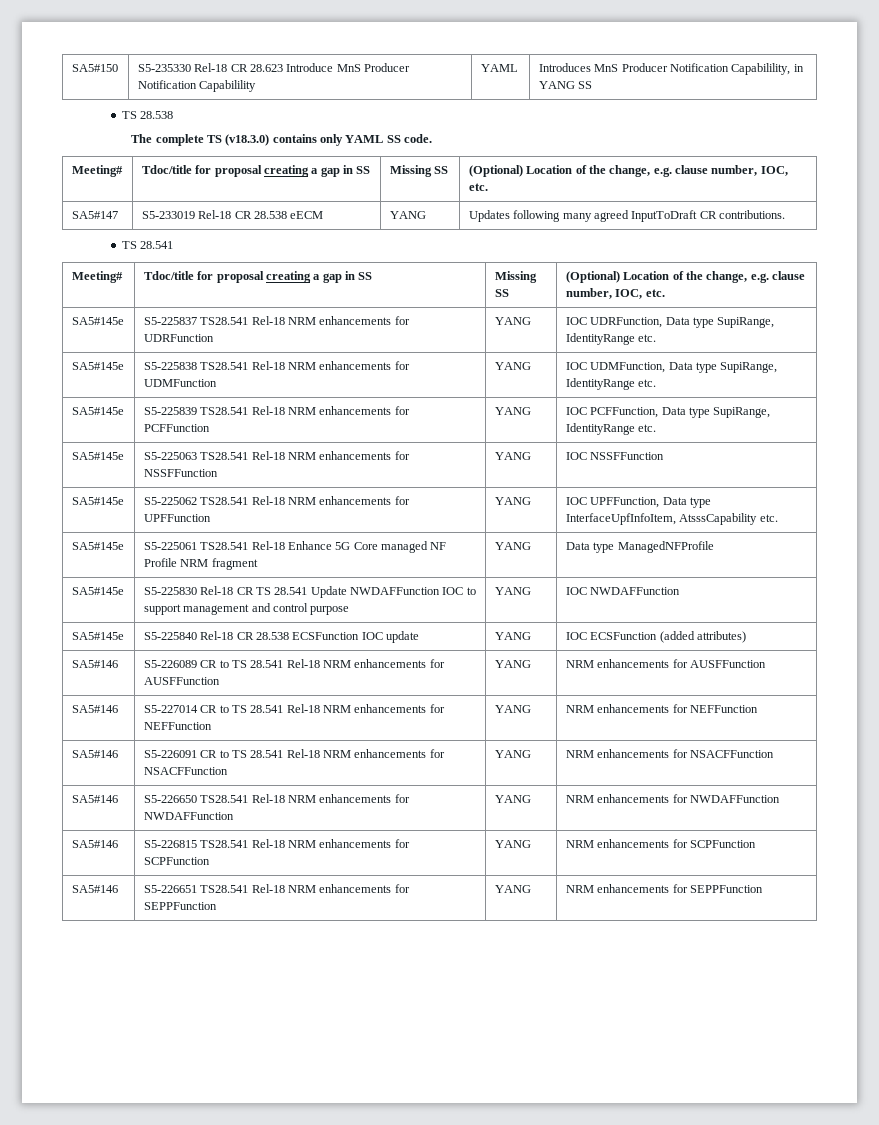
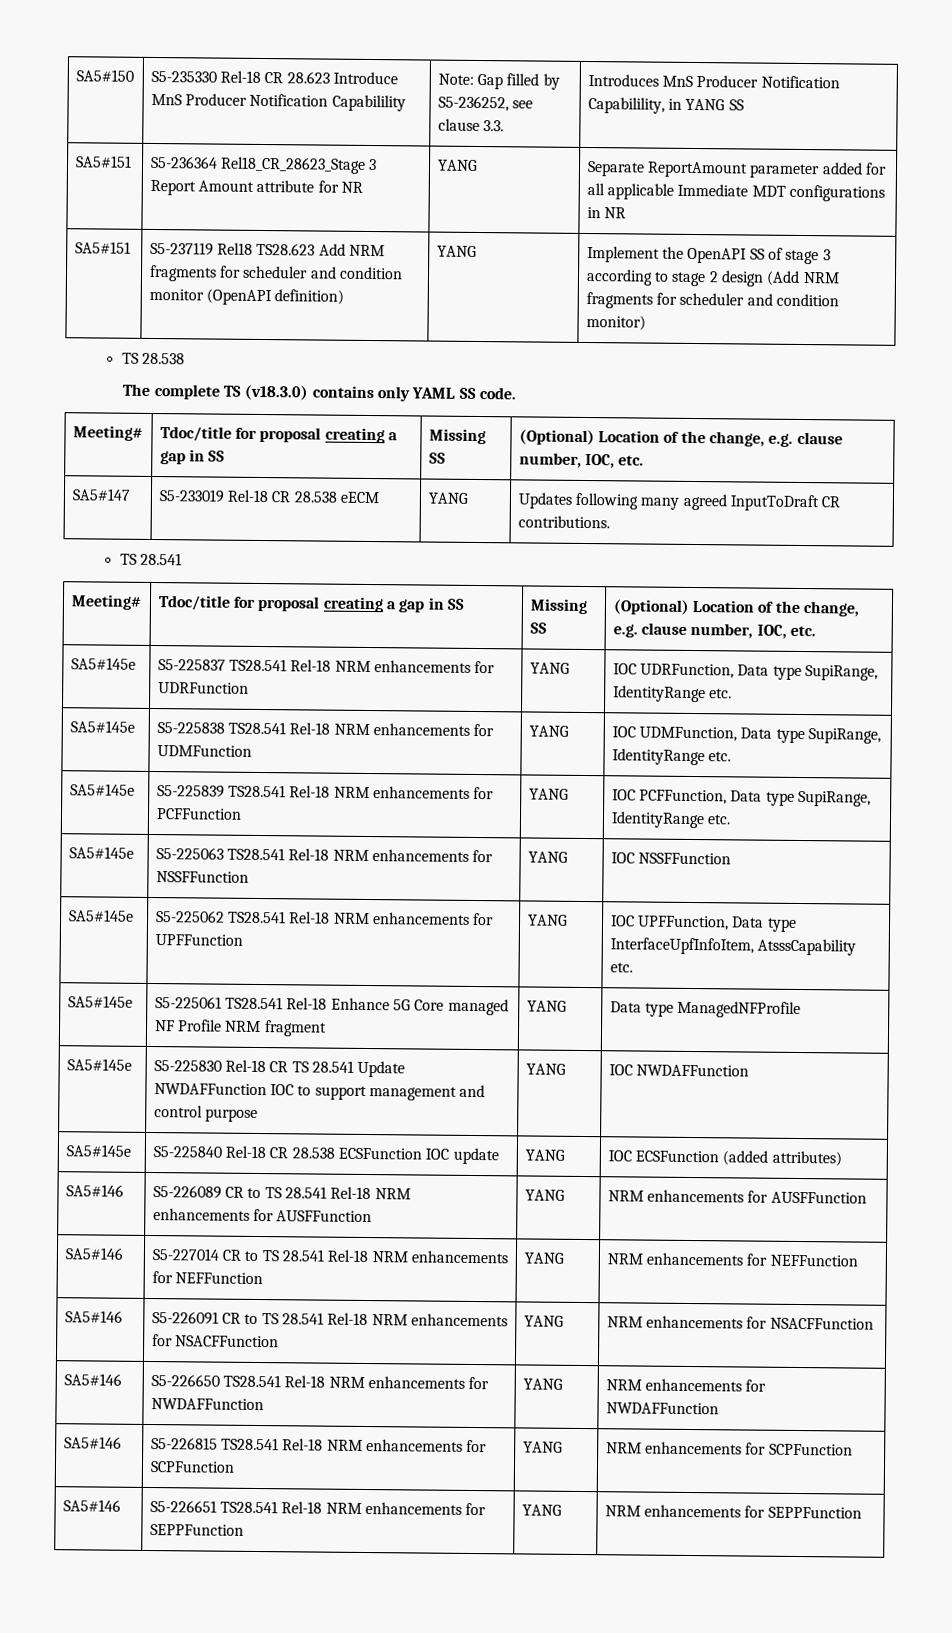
- SA5#150 | S5-235330 Rel-18 CR 28.623 Introduce MnS Producer Notification Capabilility | YAML | Introduces MnS Producer Notification Capabilility, in YANG SS
+ SA5#150 | S5-235330 Rel-18 CR 28.623 Introduce MnS Producer Notification Capabilility | Note: Gap filled by S5-236252, see clause 3.3. | Introduces MnS Producer Notification Capabilility, in YANG SS
+ SA5#151 | S5-236364 Rel18_CR_28623_Stage 3 Report Amount attribute for NR | YANG | Separate ReportAmount parameter added for all applicable Immediate MDT configurations in NR
+ SA5#151 | S5-237119 Rel18 TS28.623 Add NRM fragments for scheduler and condition monitor (OpenAPI definition) | YANG | Implement the OpenAPI SS of stage 3 according to stage 2 design (Add NRM fragments for scheduler and condition monitor)

